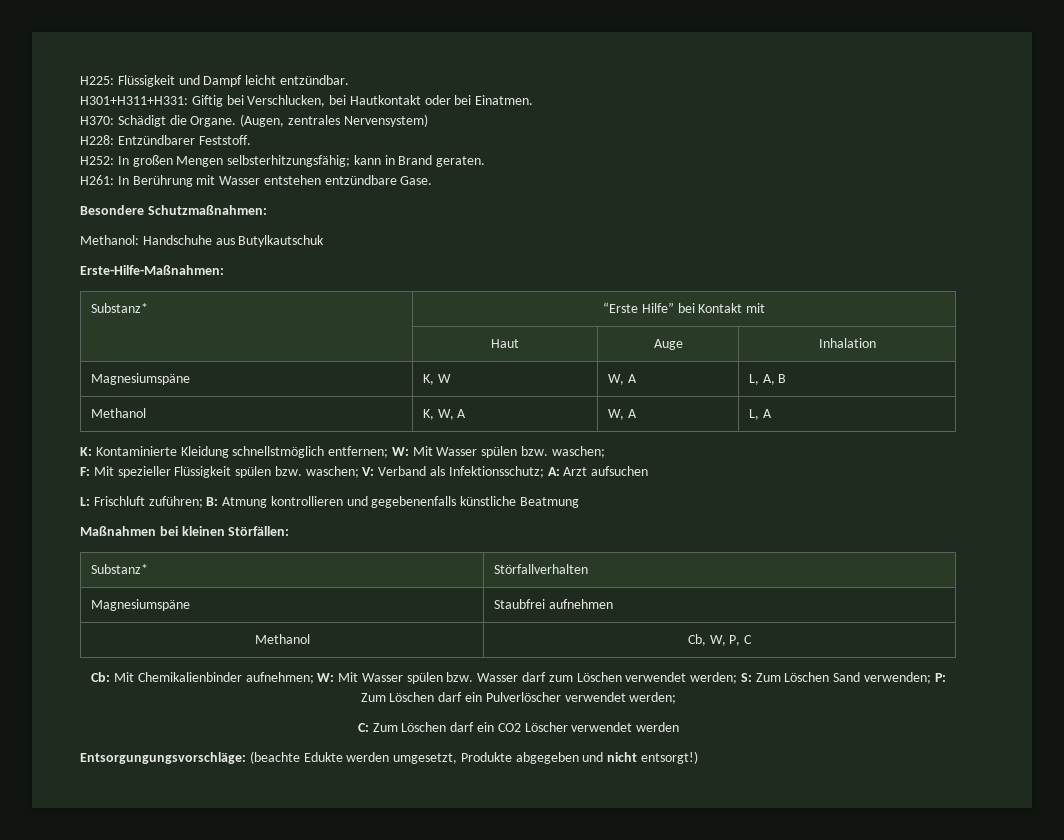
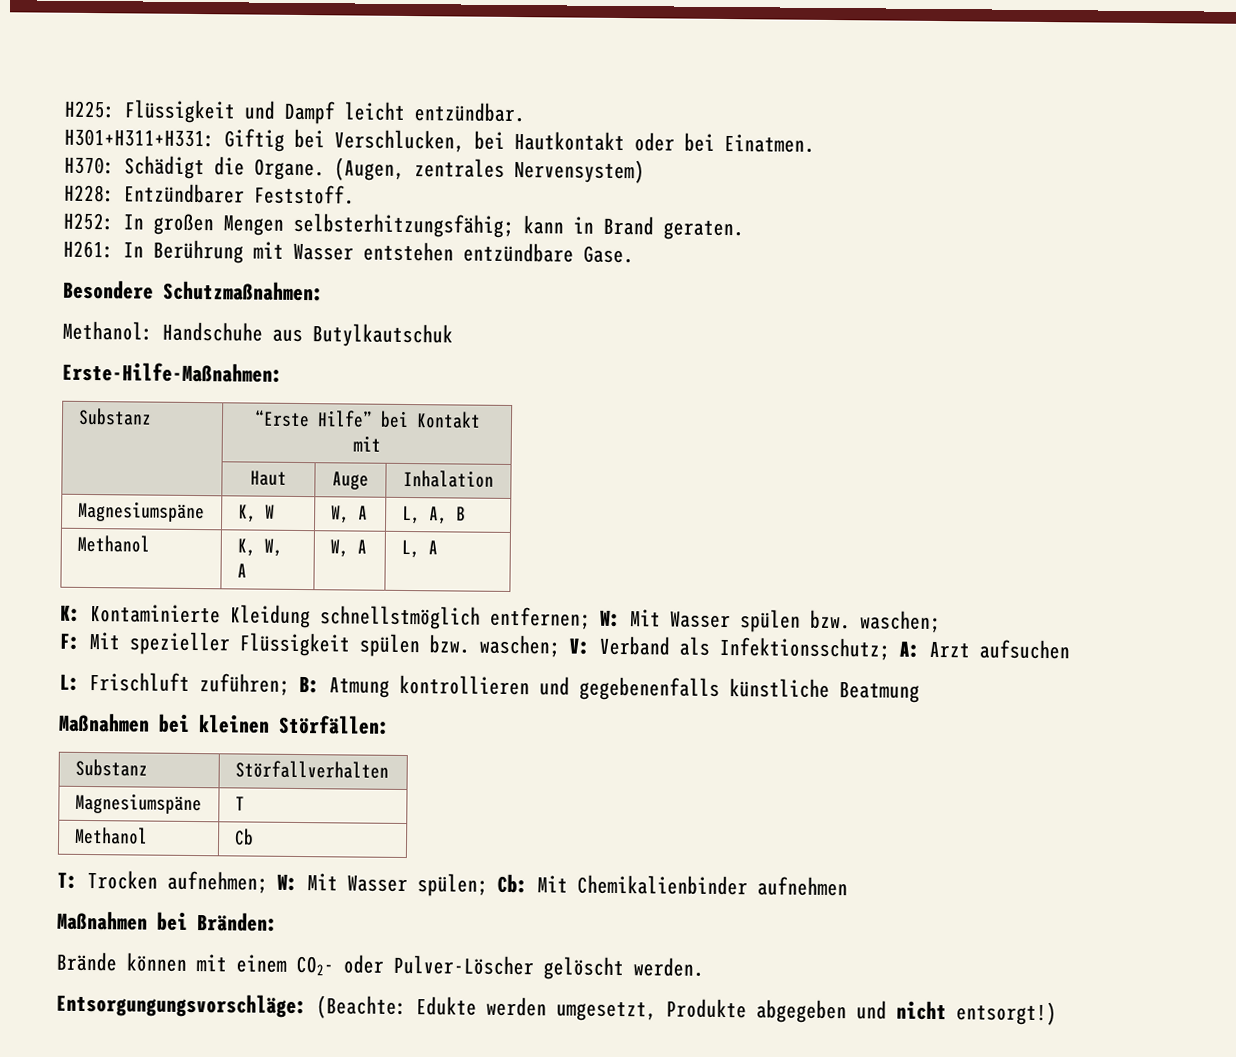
- Substanz* | “Erste Hilfe” bei Kontakt mit
+ Substanz | “Erste Hilfe” bei Kontakt mit
- Substanz* | Störfallverhalten
+ Substanz | Störfallverhalten
- Magnesiumspäne | Staubfrei aufnehmen
- Methanol | Cb, W, P, C
- Cb: Mit Chemikalienbinder aufnehmen; W: Mit Wasser spülen bzw. Wasser darf zum Löschen verwendet werden; S: Zum Löschen Sand verwenden; P: Zum Löschen darf ein Pulverlöscher verwendet werden;
- C: Zum Löschen darf ein CO2 Löscher verwendet werden
+ Magnesiumspäne | T
+ Methanol | Cb
+ T: Trocken aufnehmen; W: Mit Wasser spülen; Cb: Mit Chemikalienbinder aufnehmen
+ Maßnahmen bei Bränden:
+ Brände können mit einem CO2- oder Pulver-Löscher gelöscht werden.
- Entsorgungungsvorschläge: (beachte Edukte werden umgesetzt, Produkte abgegeben und nicht entsorgt!)
+ Entsorgungungsvorschläge: (Beachte: Edukte werden umgesetzt, Produkte abgegeben und nicht entsorgt!)

